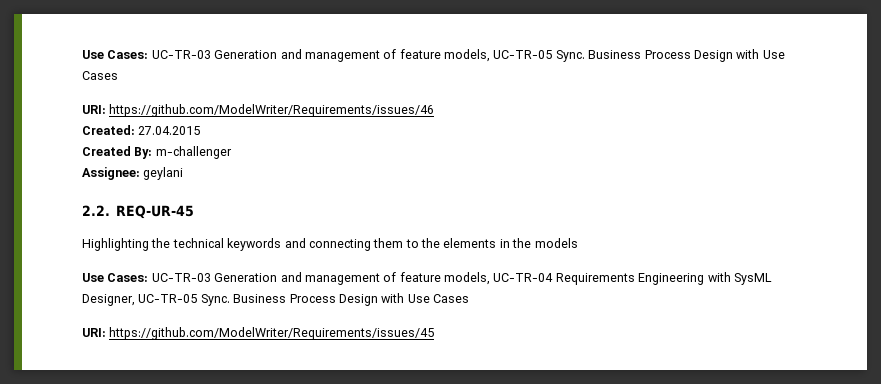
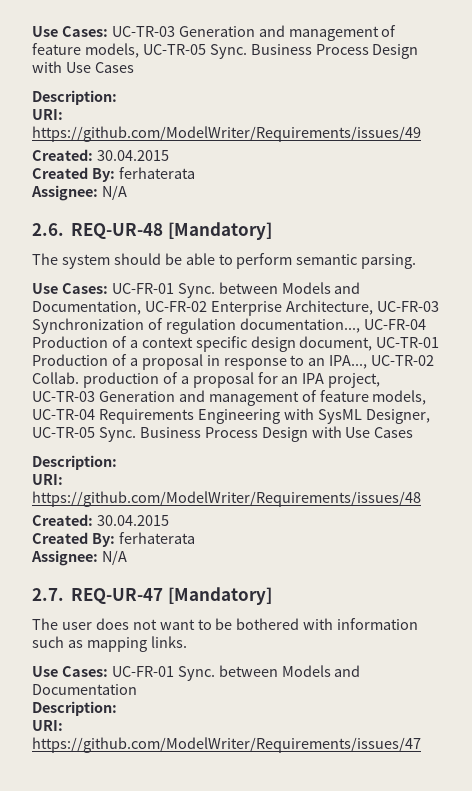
  Use Cases: UC-TR-03 Generation and management of feature models, UC-TR-05 Sync. Business Process Design with Use Cases
- URI: https://github.com/ModelWriter/Requirements/issues/46
- Created: 27.04.2015
- Created By: m-challenger
- Assignee: geylani
- 2.2. REQ-UR-45
- Highlighting the technical keywords and connecting them to the elements in the models
- Use Cases: UC-TR-03 Generation and management of feature models, UC-TR-04 Requirements Engineering with SysML Designer, UC-TR-05 Sync. Business Process Design with Use Cases
- URI: https://github.com/ModelWriter/Requirements/issues/45
+ Description:
+ URI: https://github.com/ModelWriter/Requirements/issues/49
+ Created: 30.04.2015
+ Created By: ferhaterata
+ Assignee: N/A
+ 2.6. REQ-UR-48 [Mandatory]
+ The system should be able to perform semantic parsing.
+ Use Cases: UC-FR-01 Sync. between Models and Documentation, UC-FR-02 Enterprise Architecture, UC-FR-03 Synchronization of regulation documentation..., UC-FR-04 Production of a context specific design document, UC-TR-01 Production of a proposal in response to an IPA..., UC-TR-02 Collab. production of a proposal for an IPA project, UC-TR-03 Generation and management of feature models, UC-TR-04 Requirements Engineering with SysML Designer, UC-TR-05 Sync. Business Process Design with Use Cases
+ Description:
+ URI: https://github.com/ModelWriter/Requirements/issues/48
+ Created: 30.04.2015
+ Created By: ferhaterata
+ Assignee: N/A
+ 2.7. REQ-UR-47 [Mandatory]
+ The user does not want to be bothered with information such as mapping links.
+ Use Cases: UC-FR-01 Sync. between Models and Documentation
+ Description:
+ URI: https://github.com/ModelWriter/Requirements/issues/47

